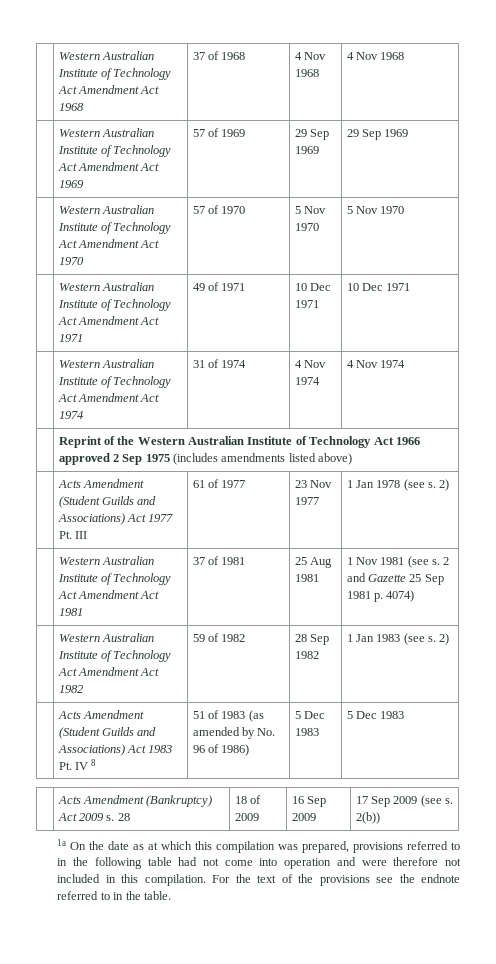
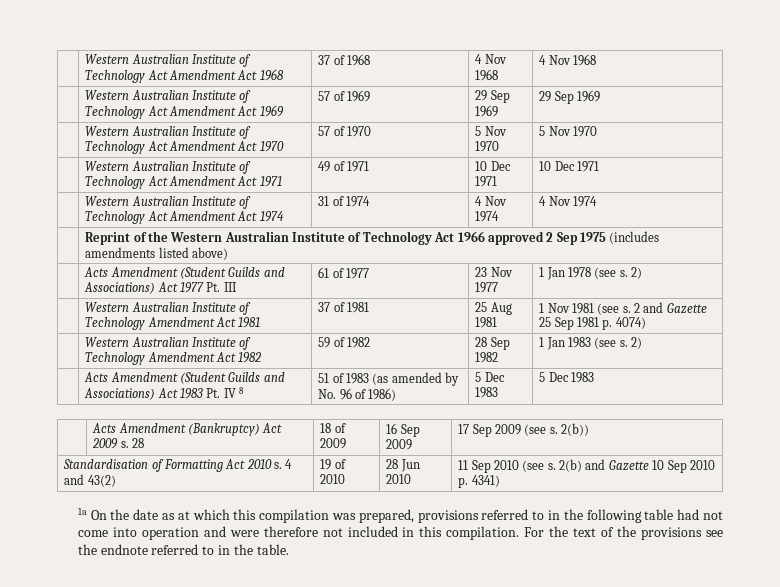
- | Western Australian Institute of Technology Act Amendment Act 1981 | 37 of 1981 | 25 Aug 1981 | 1 Nov 1981 (see s. 2 and Gazette 25 Sep 1981 p. 4074)
+ | Western Australian Institute of Technology Amendment Act 1981 | 37 of 1981 | 25 Aug 1981 | 1 Nov 1981 (see s. 2 and Gazette 25 Sep 1981 p. 4074)
- | Western Australian Institute of Technology Act Amendment Act 1982 | 59 of 1982 | 28 Sep 1982 | 1 Jan 1983 (see s. 2)
+ | Western Australian Institute of Technology Amendment Act 1982 | 59 of 1982 | 28 Sep 1982 | 1 Jan 1983 (see s. 2)
+ Standardisation of Formatting Act 2010 s. 4 and 43(2) | 19 of 2010 | 28 Jun 2010 | 11 Sep 2010 (see s. 2(b) and Gazette 10 Sep 2010 p. 4341)

